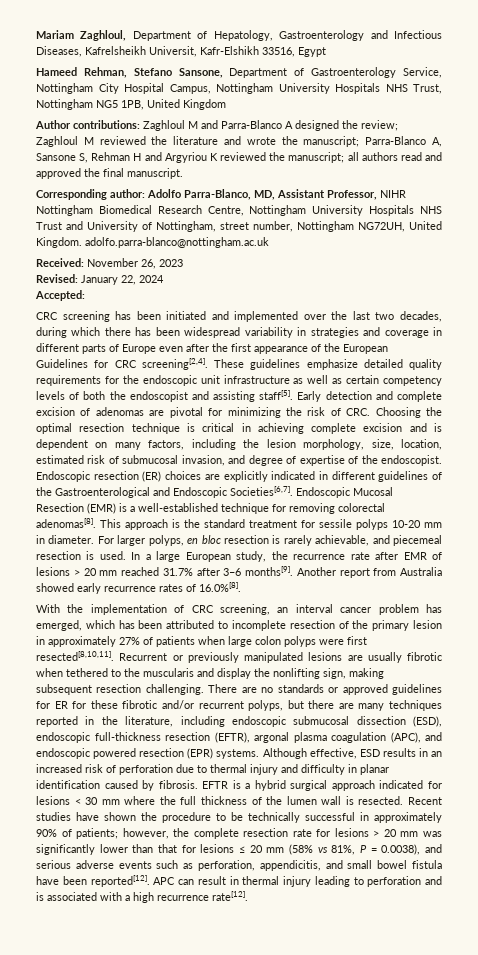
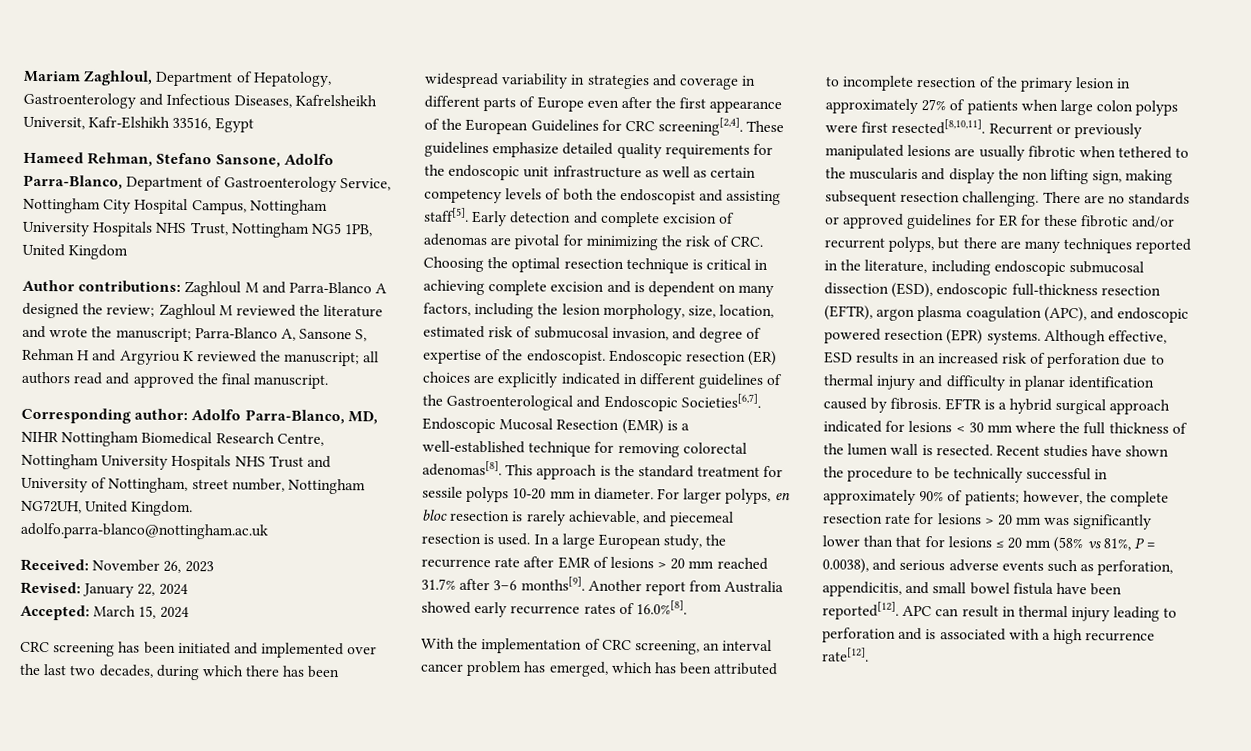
- Hameed Rehman, Stefano Sansone, Department of Gastroenterology Service, Nottingham City Hospital Campus, Nottingham University Hospitals NHS Trust, Nottingham NG5 1PB, United Kingdom
+ Hameed Rehman, Stefano Sansone, Adolfo Parra-Blanco, Department of Gastroenterology Service, Nottingham City Hospital Campus, Nottingham University Hospitals NHS Trust, Nottingham NG5 1PB, United Kingdom
- Corresponding author: Adolfo Parra-Blanco, MD, Assistant Professor, NIHR Nottingham Biomedical Research Centre, Nottingham University Hospitals NHS Trust and University of Nottingham, street number, Nottingham NG72UH, United Kingdom. adolfo.parra-blanco@nottingham.ac.uk
+ Corresponding author: Adolfo Parra-Blanco, MD, NIHR Nottingham Biomedical Research Centre, Nottingham University Hospitals NHS Trust and University of Nottingham, street number, Nottingham NG72UH, United Kingdom. adolfo.parra-blanco@nottingham.ac.uk
- Accepted:
+ Accepted: March 15, 2024
- Recurrent or previously manipulated lesions are usually fibrotic when tethered to the muscularis and display the nonlifting sign, making subsequent resection challenging.
+ Recurrent or previously manipulated lesions are usually fibrotic when tethered to the muscularis and display the non lifting sign, making subsequent resection challenging.
- There are no standards or approved guidelines for ER for these fibrotic and/or recurrent polyps, but there are many techniques reported in the literature, including endoscopic submucosal dissection (ESD), endoscopic full-thickness resection (EFTR), argonal plasma coagulation (APC), and endoscopic powered resection (EPR) systems.
+ There are no standards or approved guidelines for ER for these fibrotic and/or recurrent polyps, but there are many techniques reported in the literature, including endoscopic submucosal dissection (ESD), endoscopic full-thickness resection (EFTR), argon plasma coagulation (APC), and endoscopic powered resection (EPR) systems.

